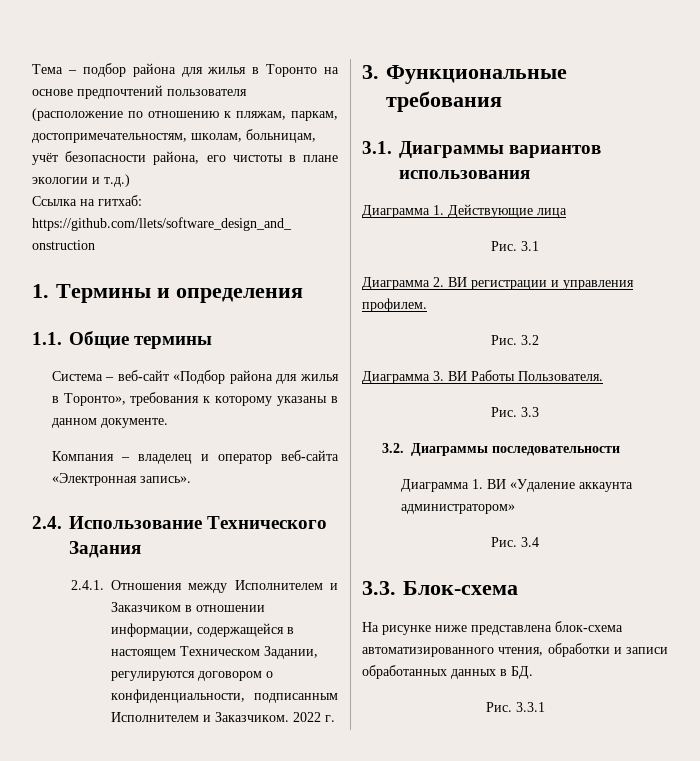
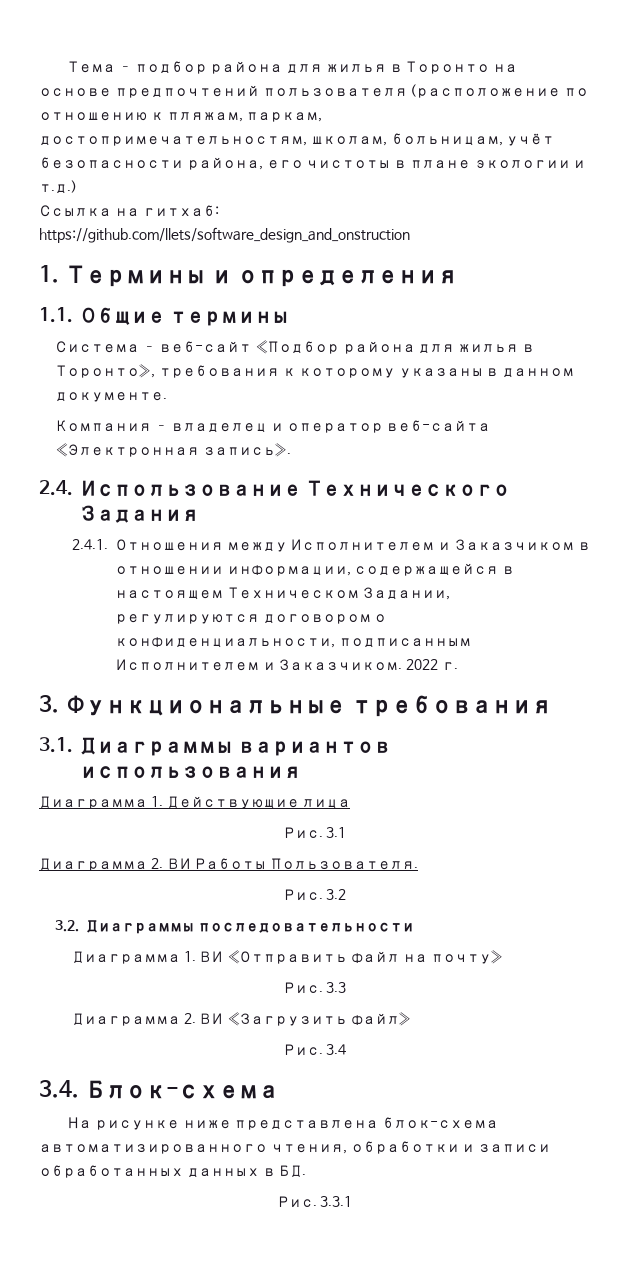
- Диаграмма 2. ВИ регистрации и управления профилем.
- Рис. 3.2
- Диаграмма 3. ВИ Работы Пользователя.
+ Диаграмма 2. ВИ Работы Пользователя.
- Рис. 3.3
+ Рис. 3.2
- Диаграмма 1. ВИ «Удаление аккаунта администратором»
+ Диаграмма 1. ВИ «Отправить файл на почту»
+ Рис. 3.3
+ Диаграмма 2. ВИ «Загрузить файл»
- 3.3. Блок-схема
+ 3.4. Блок-схема

